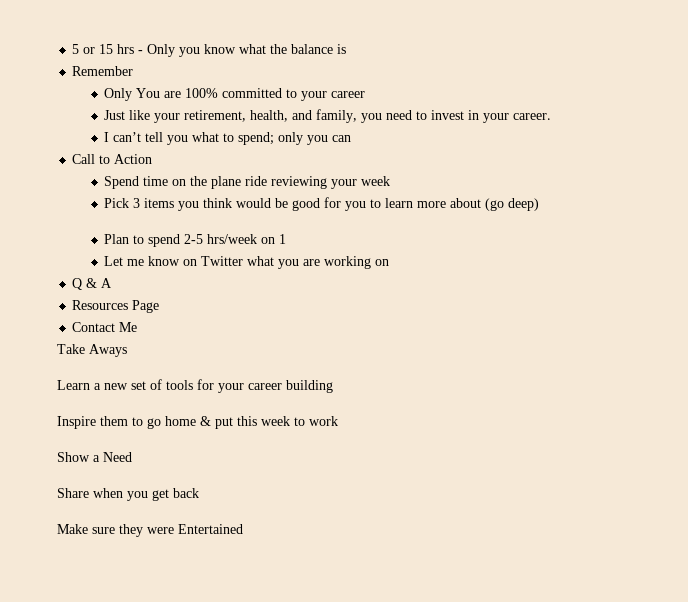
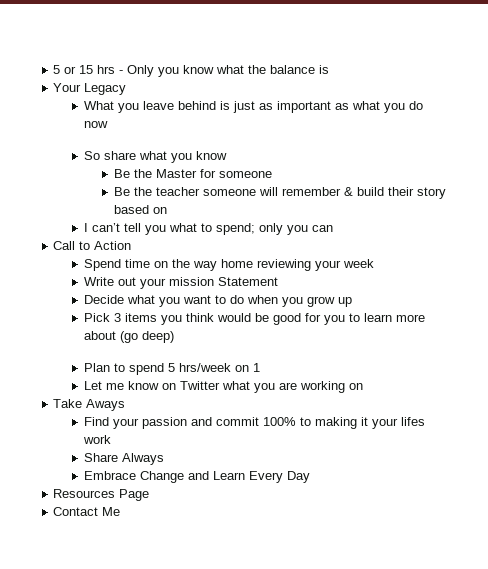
- Remember
- Only You are 100% committed to your career
- Just like your retirement, health, and family, you need to invest in your career.
+ Your Legacy
+ What you leave behind is just as important as what you do now
+ So share what you know
+ Be the Master for someone
+ Be the teacher someone will remember & build their story based on
- Spend time on the plane ride reviewing your week
+ Spend time on the way home reviewing your week
+ Write out your mission Statement
+ Decide what you want to do when you grow up
- Plan to spend 2-5 hrs/week on 1
+ Plan to spend 5 hrs/week on 1
- Q & A
+ Take Aways
+ Find your passion and commit 100% to making it your lifes work
+ Share Always
+ Embrace Change and Learn Every Day
  Resources Page
  Contact Me
- Take Aways
- Learn a new set of tools for your career building
- Inspire them to go home & put this week to work
- Show a Need
- Share when you get back
- Make sure they were Entertained

